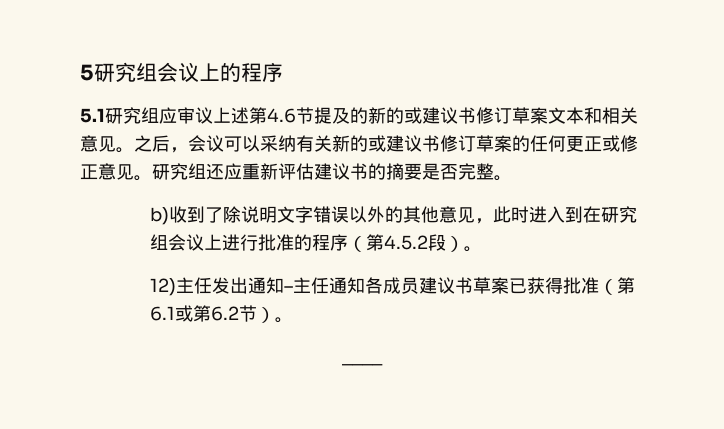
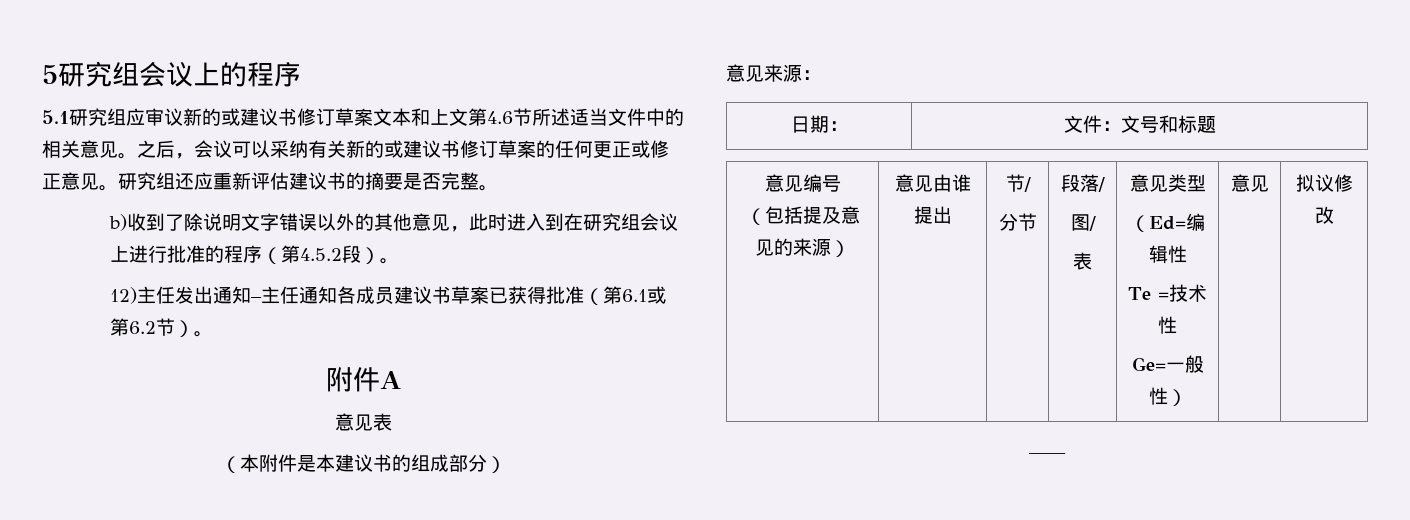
- 5.1研究组应审议上述第4.6节提及的新的或建议书修订草案文本和相关意见。
+ 5.1研究组应审议新的或建议书修订草案文本和上文第4.6节所述适当文件中的相关意见。
+ 附件A
+ 意见表
+ （本附件是本建议书的组成部分）
+ 意见来源：
+ 日期： | 文件：文号和标题
+ 意见编号
+ （包括提及意见的来源） | 意见由谁提出 | 节/
+ 分节 | 段落/
+ 图/
+ 表 | 意见类型
+ （Ed=编辑性
+ Te =技术性
+ Ge=一般性） | 意见 | 拟议修改

